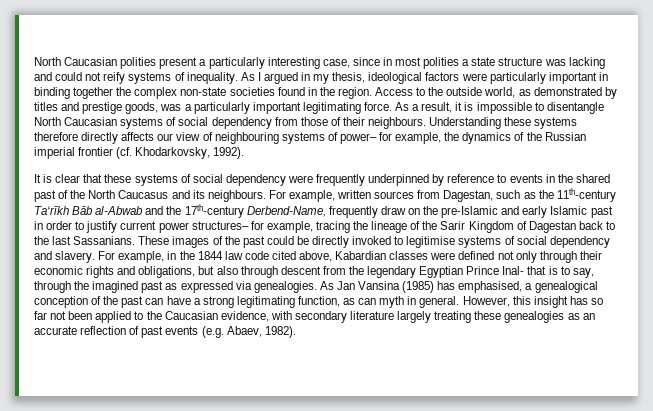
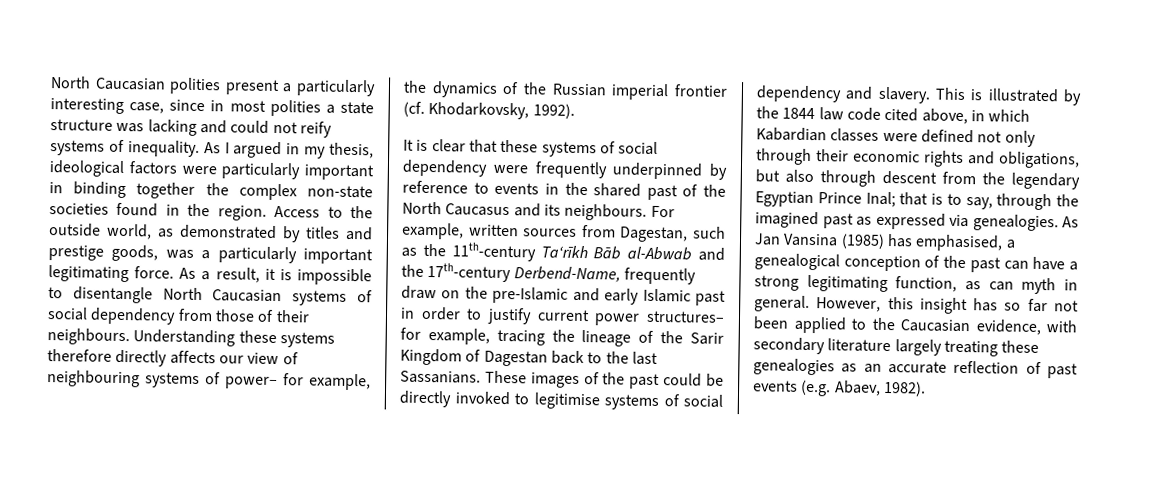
- For example, in the 1844 law code cited above, Kabardian classes were defined not only through their economic rights and obligations, but also through descent from the legendary Egyptian Prince Inal- that is to say, through the imagined past as expressed via genealogies.
+ This is illustrated by the 1844 law code cited above, in which Kabardian classes were defined not only through their economic rights and obligations, but also through descent from the legendary Egyptian Prince Inal; that is to say, through the imagined past as expressed via genealogies.

